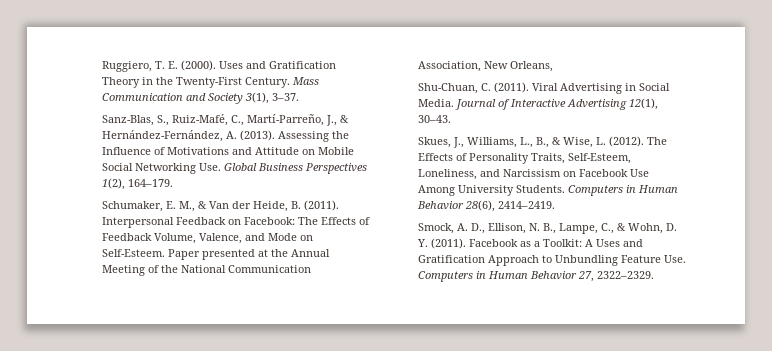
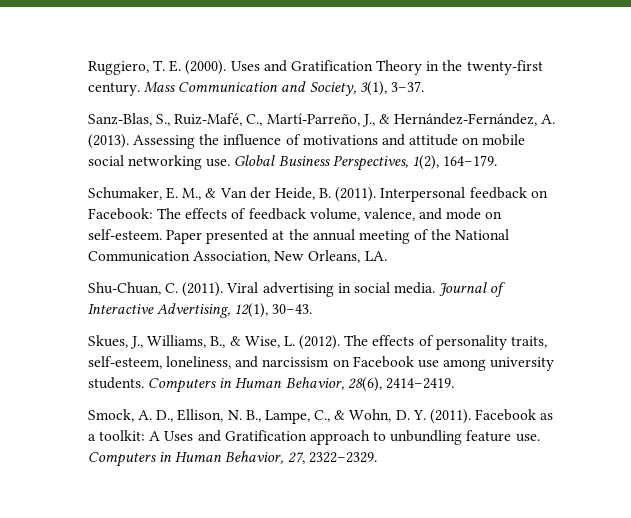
- Uses and Gratification Theory in the Twenty-First Century.
+ Uses and Gratification Theory in the twenty-first century.
- Mass Communication and Society 3(1), 3–37.
+ Mass Communication and Society, 3(1), 3–37.
- Assessing the Influence of Motivations and Attitude on Mobile Social Networking Use. Global Business Perspectives 1(2), 164–179.
+ Assessing the influence of motivations and attitude on mobile social networking use. Global Business Perspectives, 1(2), 164–179.
- Interpersonal Feedback on Facebook: The Effects of Feedback Volume, Valence, and Mode on Self-Esteem.
+ Interpersonal feedback on Facebook: The effects of feedback volume, valence, and mode on self-esteem.
- Paper presented at the Annual Meeting of the National Communication Association, New Orleans,
+ Paper presented at the annual meeting of the National Communication Association, New Orleans, LA.
- Viral Advertising in Social Media.
+ Viral advertising in social media.
- Journal of Interactive Advertising 12(1), 30–43.
+ Journal of Interactive Advertising, 12(1), 30–43.
- Skues, J., Williams, L., B., & Wise, L. (2012).
+ Skues, J., Williams, B., & Wise, L. (2012).
- The Effects of Personality Traits, Self-Esteem, Loneliness, and Narcissism on Facebook Use Among University Students. Computers in Human Behavior 28(6), 2414–2419.
+ The effects of personality traits, self-esteem, loneliness, and narcissism on Facebook use among university students. Computers in Human Behavior, 28(6), 2414–2419.
- Facebook as a Toolkit: A Uses and Gratification Approach to Unbundling Feature Use. Computers in Human Behavior 27, 2322–2329.
+ Facebook as a toolkit: A Uses and Gratification approach to unbundling feature use. Computers in Human Behavior, 27, 2322–2329.

